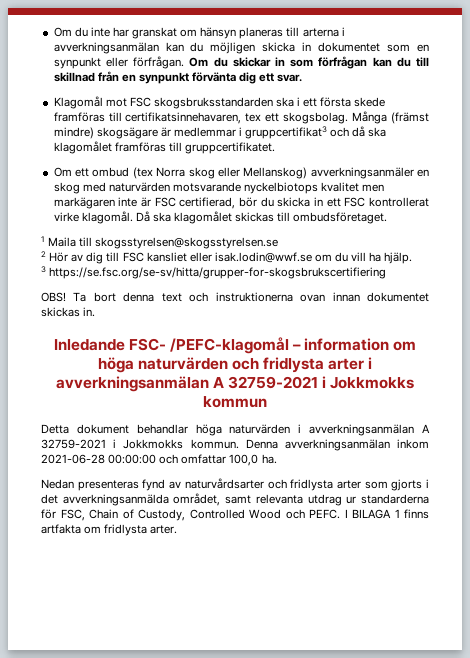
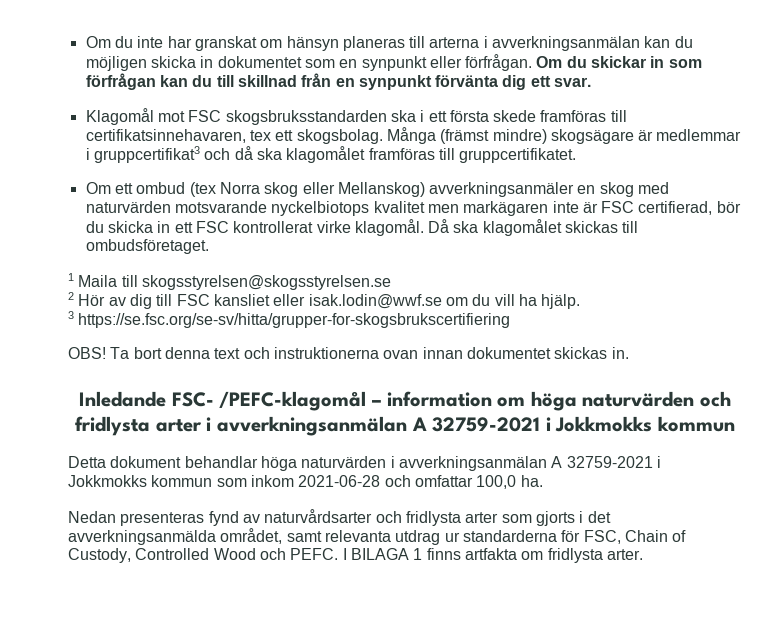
- Detta dokument behandlar höga naturvärden i avverkningsanmälan A 32759-2021 i Jokkmokks kommun. Denna avverkningsanmälan inkom 2021-06-28 00:00:00 och omfattar 100,0 ha.
+ Detta dokument behandlar höga naturvärden i avverkningsanmälan A 32759-2021 i Jokkmokks kommun som inkom 2021-06-28 och omfattar 100,0 ha.

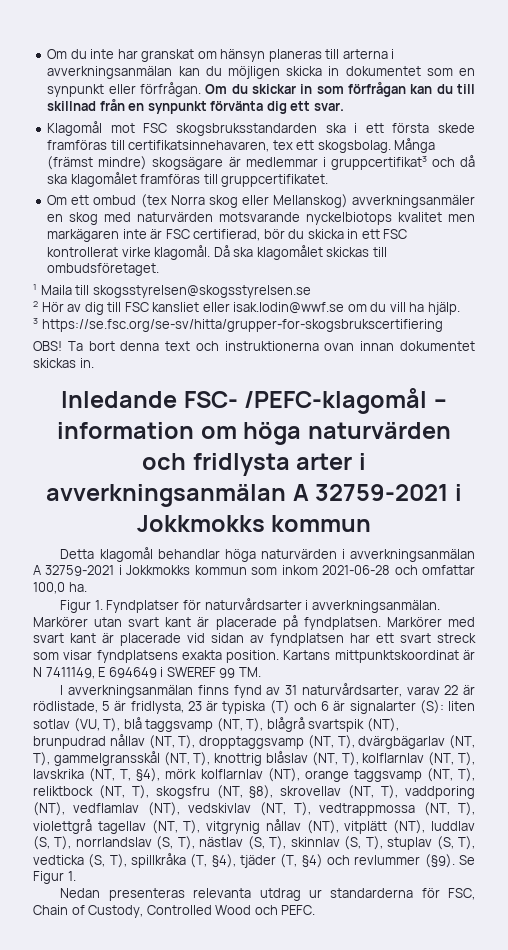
- Detta dokument behandlar höga naturvärden i avverkningsanmälan A 32759-2021 i Jokkmokks kommun som inkom 2021-06-28 och omfattar 100,0 ha.
+ Detta klagomål behandlar höga naturvärden i avverkningsanmälan A 32759-2021 i Jokkmokks kommun som inkom 2021-06-28 och omfattar 100,0 ha.
- Nedan presenteras fynd av naturvårdsarter och fridlysta arter som gjorts i det avverkningsanmälda området, samt relevanta utdrag ur standarderna för FSC, Chain of Custody, Controlled Wood och PEFC. I BILAGA 1 finns artfakta om fridlysta arter.
+ Figur 1. Fyndplatser för naturvårdsarter i avverkningsanmälan. Markörer utan svart kant är placerade på fyndplatsen. Markörer med svart kant är placerade vid sidan av fyndplatsen har ett svart streck som visar fyndplatsens exakta position. Kartans mittpunktskoordinat är N 7411149, E 694649 i SWEREF 99 TM.
+ I avverkningsanmälan finns fynd av 31 naturvårdsarter, varav 22 är rödlistade, 5 är fridlysta, 23 är typiska (T) och 6 är signalarter (S): liten sotlav (VU, T), blå taggsvamp (NT, T), blågrå svartspik (NT), brunpudrad nållav (NT, T), dropptaggsvamp (NT, T), dvärgbägarlav (NT, T), gammelgransskål (NT, T), knottrig blåslav (NT, T), kolflarnlav (NT, T), lavskrika (NT, T, §4), mörk kolflarnlav (NT), orange taggsvamp (NT, T), reliktbock (NT, T), skogsfru (NT, §8), skrovellav (NT, T), vaddporing (NT), vedflamlav (NT), vedskivlav (NT, T), vedtrappmossa (NT, T), violettgrå tagellav (NT, T), vitgrynig nållav (NT), vitplätt (NT), luddlav (S, T), norrlandslav (S, T), nästlav (S, T), skinnlav (S, T), stuplav (S, T), vedticka (S, T), spillkråka (T, §4), tjäder (T, §4) och revlummer (§9). Se Figur 1.
+ Nedan presenteras relevanta utdrag ur standarderna för FSC, Chain of Custody, Controlled Wood och PEFC.

